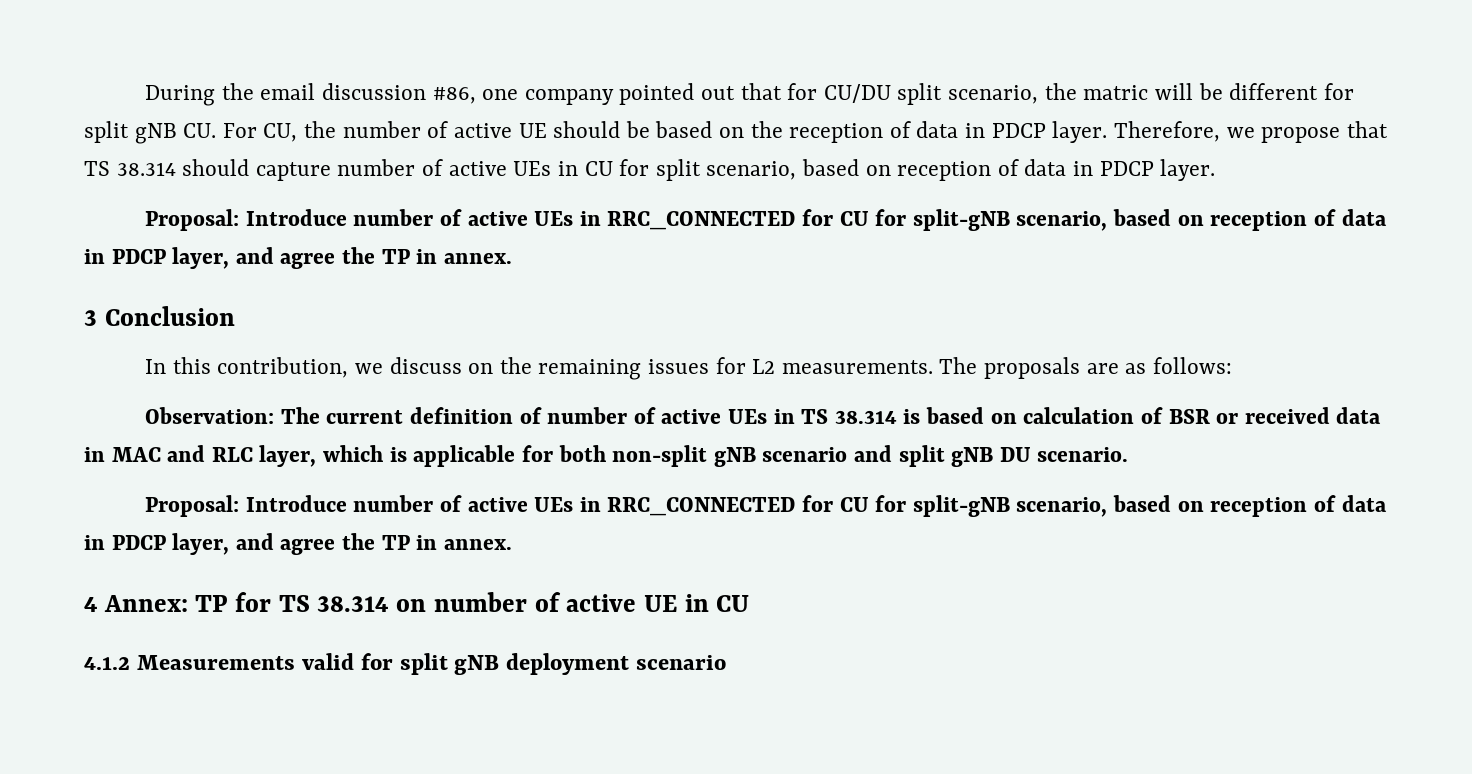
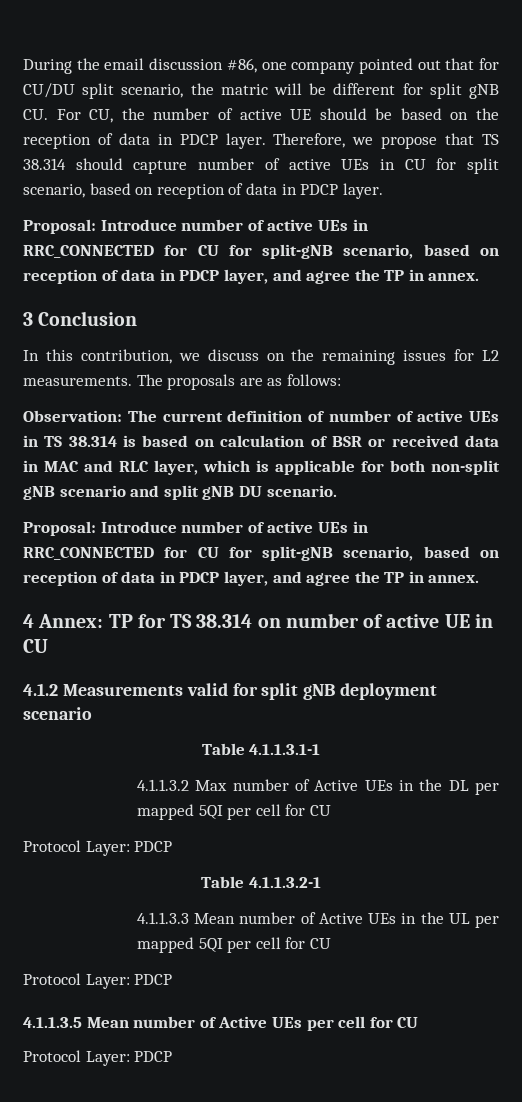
+ Table 4.1.1.3.1-1
+ 4.1.1.3.2 Max number of Active UEs in the DL per mapped 5QI per cell for CU
+ Protocol Layer: PDCP
+ Table 4.1.1.3.2-1
+ 4.1.1.3.3 Mean number of Active UEs in the UL per mapped 5QI per cell for CU
+ Protocol Layer: PDCP
+ 4.1.1.3.5 Mean number of Active UEs per cell for CU
+ Protocol Layer: PDCP

